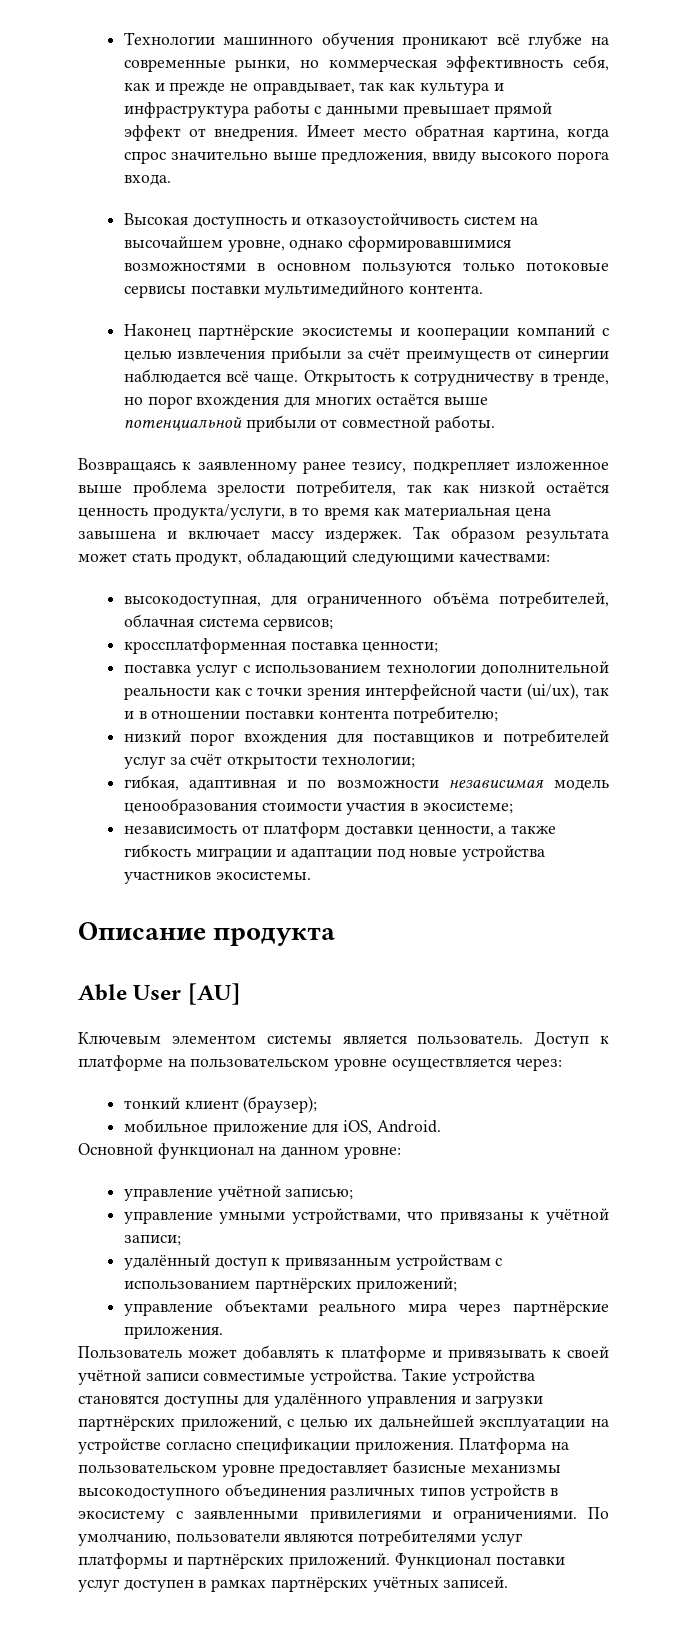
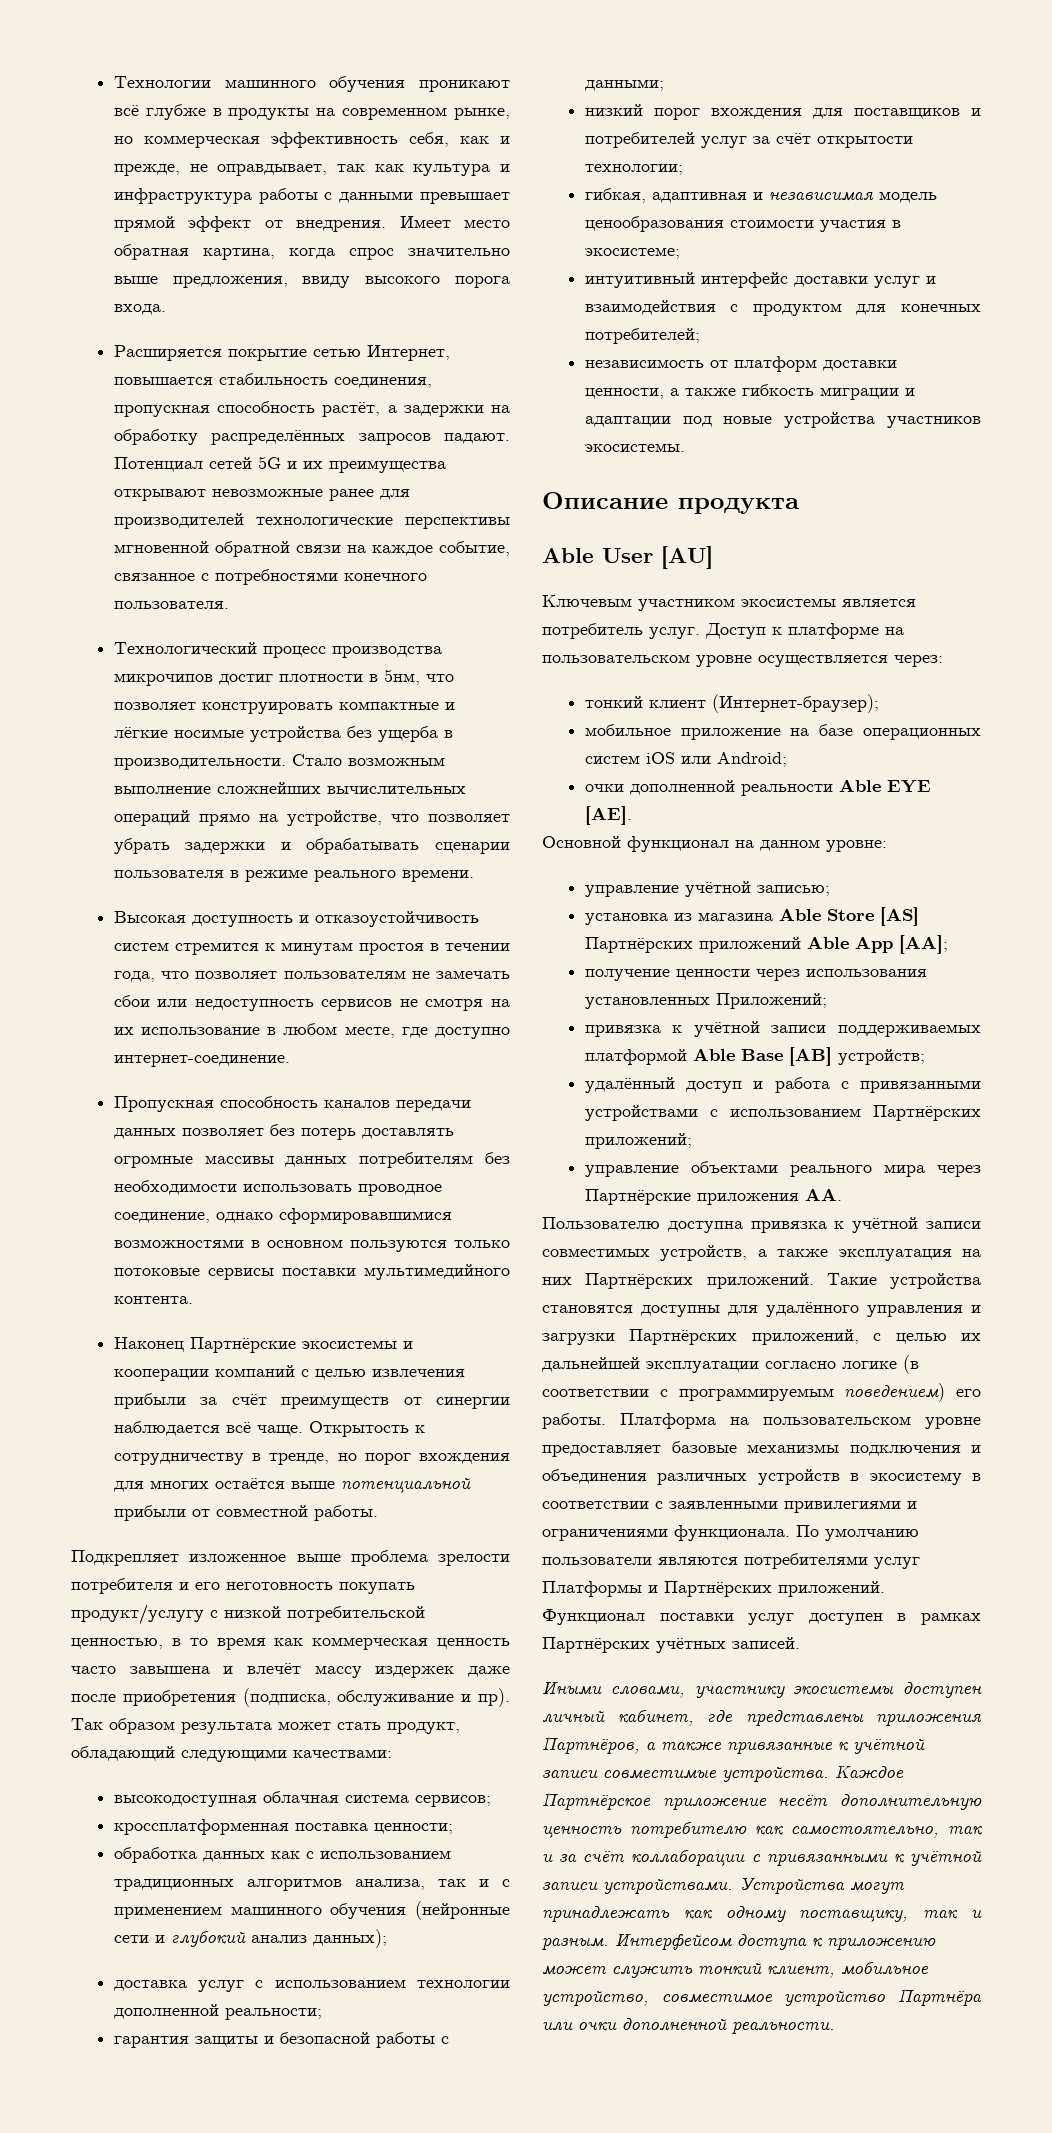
- Технологии машинного обучения проникают всё глубже на современные рынки, но коммерческая эффективность себя, как и прежде не оправдывает, так как культура и инфраструктура работы с данными превышает прямой эффект от внедрения.
+ Технологии машинного обучения проникают всё глубже в продукты на современном рынке, но коммерческая эффективность себя, как и прежде, не оправдывает, так как культура и инфраструктура работы с данными превышает прямой эффект от внедрения.
+ Расширяется покрытие сетью Интернет, повышается стабильность соединения, пропускная способность растёт, а задержки на обработку распределённых запросов падают. Потенциал сетей 5G и их преимущества открывают невозможные ранее для производителей технологические перспективы мгновенной обратной связи на каждое событие, связанное с потребностями конечного пользователя.
+ Технологический процесс производства микрочипов достиг плотности в 5нм, что позволяет конструировать компактные и лёгкие носимые устройства без ущерба в производительности. Стало возможным выполнение сложнейших вычислительных операций прямо на устройстве, что позволяет убрать задержки и обрабатывать сценарии пользователя в режиме реального времени.
- Высокая доступность и отказоустойчивость систем на высочайшем уровне, однако сформировавшимися возможностями в основном пользуются только потоковые сервисы поставки мультимедийного контента.
+ Высокая доступность и отказоустойчивость систем стремится к минутам простоя в течении года, что позволяет пользователям не замечать сбои или недоступность сервисов не смотря на их использование в любом месте, где доступно интернет-соединение.
+ Пропускная способность каналов передачи данных позволяет без потерь доставлять огромные массивы данных потребителям без необходимости использовать проводное соединение, однако сформировавшимися возможностями в основном пользуются только потоковые сервисы поставки мультимедийного контента.
- Наконец партнёрские экосистемы и кооперации компаний с целью извлечения прибыли за счёт преимуществ от синергии наблюдается всё чаще.
+ Наконец Партнёрские экосистемы и кооперации компаний с целью извлечения прибыли за счёт преимуществ от синергии наблюдается всё чаще.
- Возвращаясь к заявленному ранее тезису, подкрепляет изложенное выше проблема зрелости потребителя, так как низкой остаётся ценность продукта/услуги, в то время как материальная цена завышена и включает массу издержек.
+ Подкрепляет изложенное выше проблема зрелости потребителя и его неготовность покупать продукт/услугу с низкой потребительской ценностью, в то время как коммерческая ценность часто завышена и влечёт массу издержек даже после приобретения (подписка, обслуживание и пр).
- высокодоступная, для ограниченного объёма потребителей, облачная система сервисов;
+ высокодоступная облачная система сервисов;
- поставка услуг с использованием технологии дополнительной реальности как с точки зрения интерфейсной части (ui/ux), так и в отношении поставки контента потребителю;
+ обработка данных как с использованием традиционных алгоритмов анализа, так и с применением машинного обучения (нейронные сети и глубокий анализ данных);
+ доставка услуг с использованием технологии дополненной реальности;
+ гарантия защиты и безопасной работы с данными;
- гибкая, адаптивная и по возможности независимая модель ценообразования стоимости участия в экосистеме;
+ гибкая, адаптивная и независимая модель ценообразования стоимости участия в экосистеме;
+ интуитивный интерфейс доставки услуг и взаимодействия с продуктом для конечных потребителей;
- Ключевым элементом системы является пользователь.
+ Ключевым участником экосистемы является потребитель услуг.
- тонкий клиент (браузер);
+ тонкий клиент (Интернет-браузер);
- мобильное приложение для iOS, Android.
+ мобильное приложение на базе операционных систем iOS или Android;
+ очки дополненной реальности Able EYE [AE].
- управление умными устройствами, что привязаны к учётной записи;
- удалённый доступ к привязанным устройствам с использованием партнёрских приложений;
+ установка из магазина Able Store [AS] Партнёрских приложений Able App [AA];
+ получение ценности через использования установленных Приложений;
+ привязка к учётной записи поддерживаемых платформой Able Base [AB] устройств;
+ удалённый доступ и работа с привязанными устройствами с использованием Партнёрских приложений;
- управление объектами реального мира через партнёрские приложения.
- Пользователь может добавлять к платформе и привязывать к своей учётной записи совместимые устройства.
+ управление объектами реального мира через Партнёрские приложения AA.
+ Пользователю доступна привязка к учётной записи совместимых устройств, а также эксплуатация на них Партнёрских приложений.
- Такие устройства становятся доступны для удалённого управления и загрузки партнёрских приложений, с целью их дальнейшей эксплуатации на устройстве согласно спецификации приложения.
+ Такие устройства становятся доступны для удалённого управления и загрузки Партнёрских приложений, с целью их дальнейшей эксплуатации согласно логике (в соответствии с программируемым поведением) его работы.
- Платформа на пользовательском уровне предоставляет базисные механизмы высокодоступного объединения различных типов устройств в экосистему с заявленными привилегиями и ограничениями. По умолчанию, пользователи являются потребителями услуг платформы и партнёрских приложений.
+ Платформа на пользовательском уровне предоставляет базовые механизмы подключения и объединения различных устройств в экосистему в соответствии с заявленными привилегиями и ограничениями функционала. По умолчанию пользователи являются потребителями услуг Платформы и Партнёрских приложений.
- Функционал поставки услуг доступен в рамках партнёрских учётных записей.
+ Функционал поставки услуг доступен в рамках Партнёрских учётных записей.
+ Иными словами, участнику экосистемы доступен личный кабинет, где представлены приложения Партнёров, а также привязанные к учётной записи совместимые устройства. Каждое Партнёрское приложение несёт дополнительную ценность потребителю как самостоятельно, так и за счёт коллаборации с привязанными к учётной записи устройствами. Устройства могут принадлежать как одному поставщику, так и разным. Интерфейсом доступа к приложению может служить тонкий клиент, мобильное устройство, совместимое устройство Партнёра или очки дополненной реальности.

